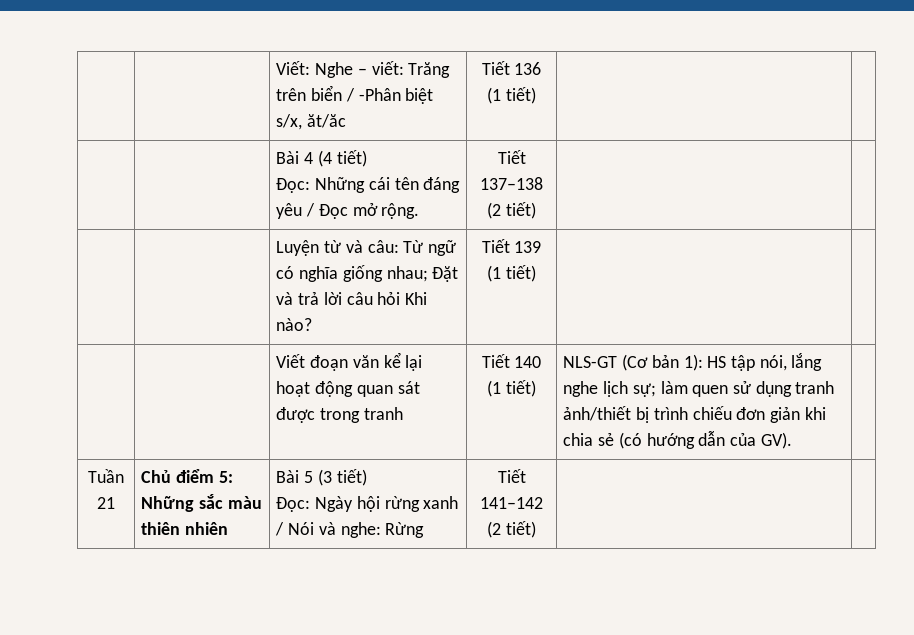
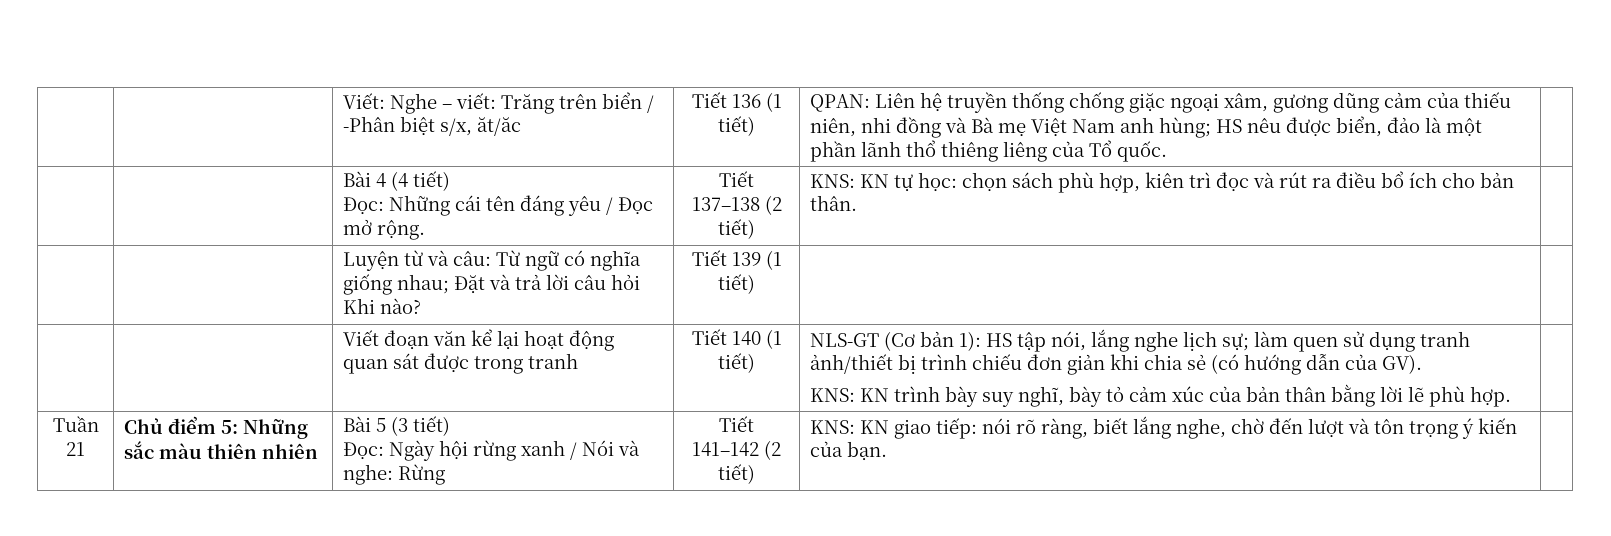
+ QPAN: Liên hệ truyền thống chống giặc ngoại xâm, gương dũng cảm của thiếu niên, nhi đồng và Bà mẹ Việt Nam anh hùng; HS nêu được biển, đảo là một phần lãnh thổ thiêng liêng của Tổ quốc.
  | | Bài 4 (4 tiết)
- Đọc: Những cái tên đáng yêu / Đọc mở rộng. | Tiết 137–138 (2 tiết) | |
+ Đọc: Những cái tên đáng yêu / Đọc mở rộng. | Tiết 137–138 (2 tiết) | KNS: KN tự học: chọn sách phù hợp, kiên trì đọc và rút ra điều bổ ích cho bản thân. |
+ KNS: KN trình bày suy nghĩ, bày tỏ cảm xúc của bản thân bằng lời lẽ phù hợp.
+ KNS: KN giao tiếp: nói rõ ràng, biết lắng nghe, chờ đến lượt và tôn trọng ý kiến của bạn.

